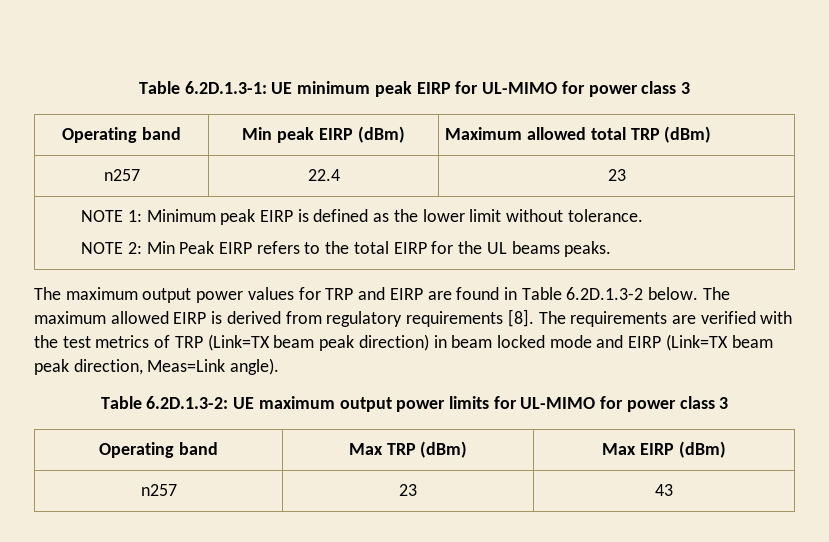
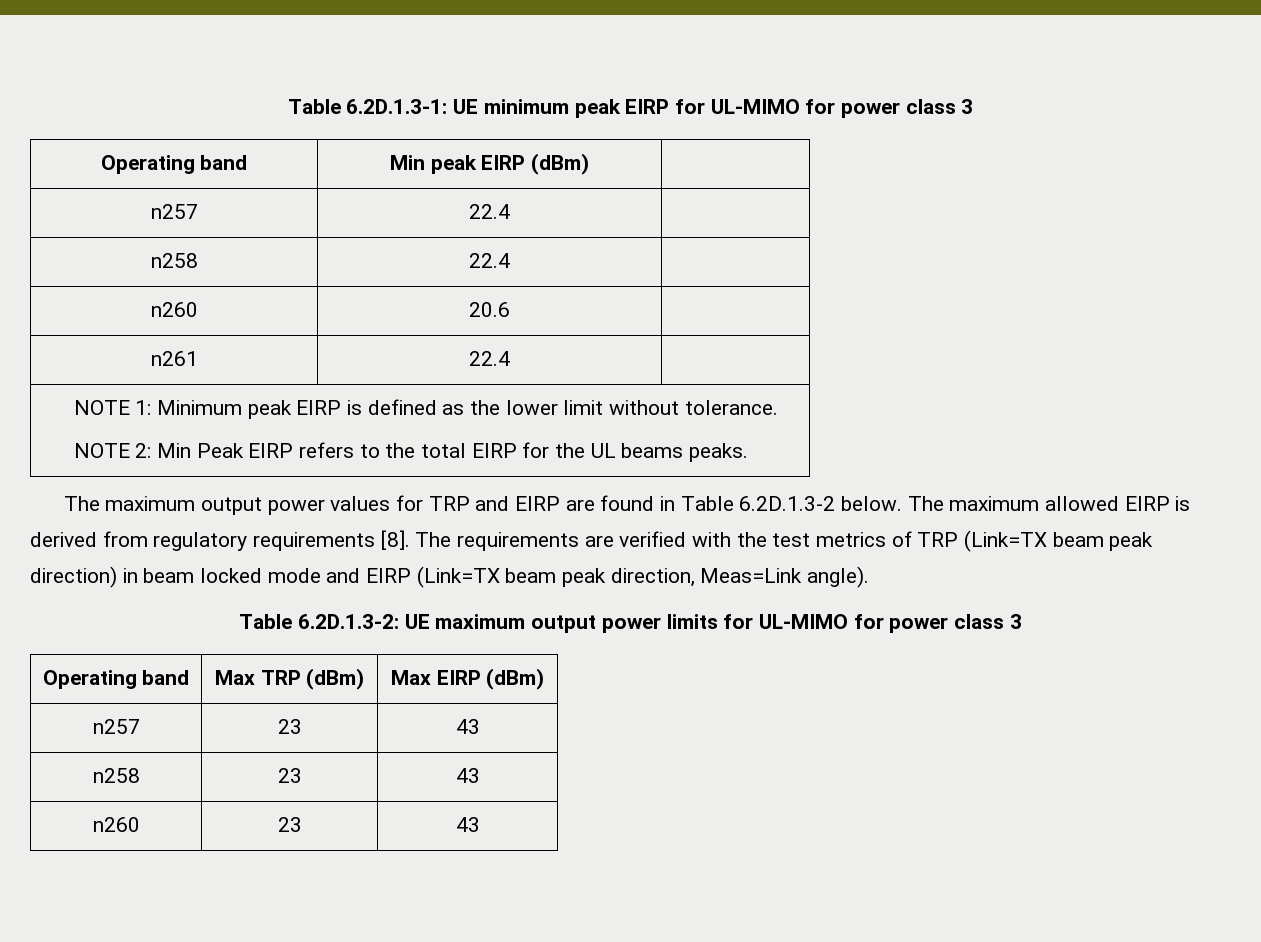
- Operating band | Min peak EIRP (dBm) | Maximum allowed total TRP (dBm)
- n257 | 22.4 | 23
+ Operating band | Min peak EIRP (dBm) |
+ n257 | 22.4 |
+ n258 | 22.4 |
+ n260 | 20.6 |
+ n261 | 22.4 |
+ n258 | 23 | 43
+ n260 | 23 | 43

